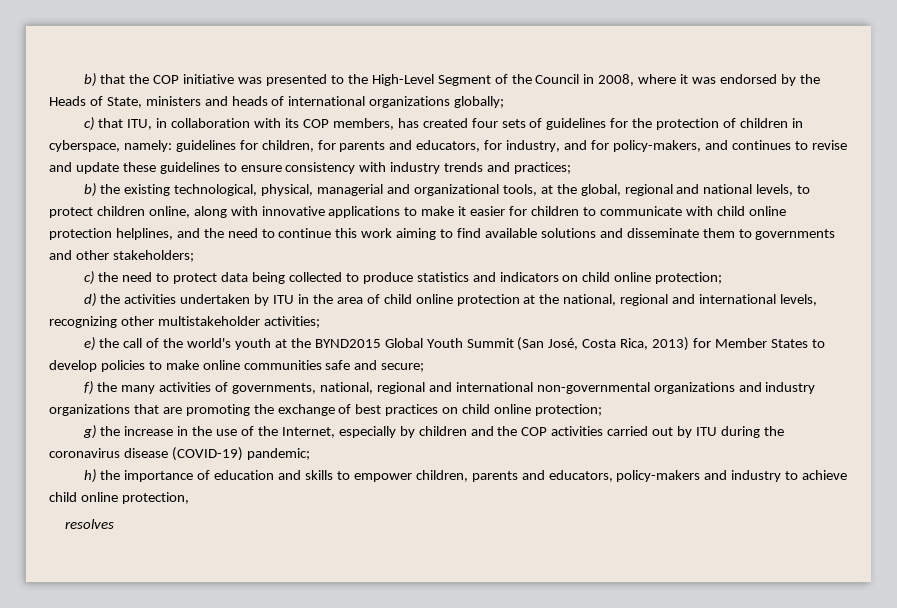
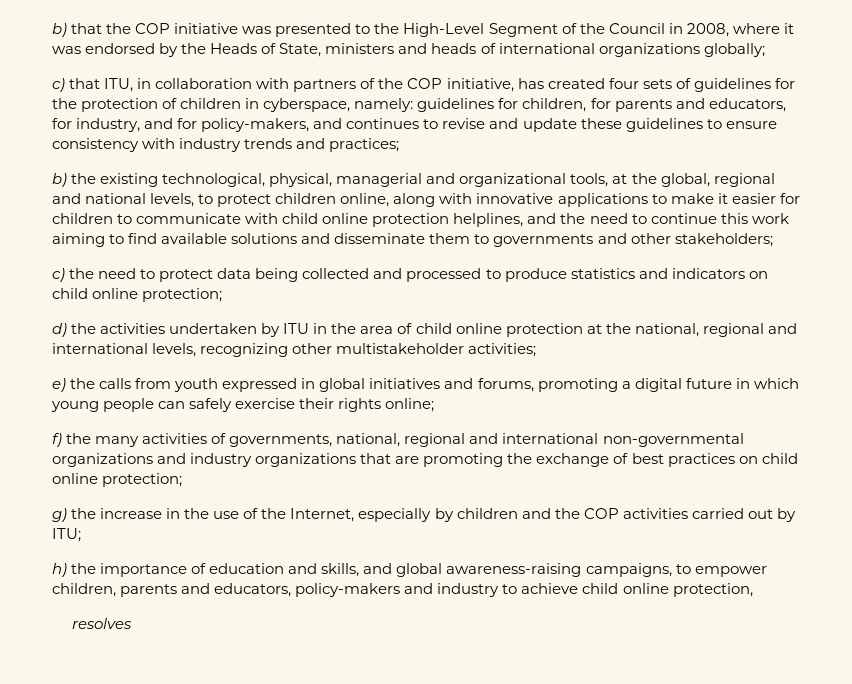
- c) that ITU, in collaboration with its COP members, has created four sets of guidelines for the protection of children in cyberspace, namely: guidelines for children, for parents and educators, for industry, and for policy-makers, and continues to revise and update these guidelines to ensure consistency with industry trends and practices;
+ c) that ITU, in collaboration with partners of the COP initiative, has created four sets of guidelines for the protection of children in cyberspace, namely: guidelines for children, for parents and educators, for industry, and for policy-makers, and continues to revise and update these guidelines to ensure consistency with industry trends and practices;
- c) the need to protect data being collected to produce statistics and indicators on child online protection;
+ c) the need to protect data being collected and processed to produce statistics and indicators on child online protection;
- e) the call of the world's youth at the BYND2015 Global Youth Summit (San José, Costa Rica, 2013) for Member States to develop policies to make online communities safe and secure;
+ e) the calls from youth expressed in global initiatives and forums, promoting a digital future in which young people can safely exercise their rights online;
- g) the increase in the use of the Internet, especially by children and the COP activities carried out by ITU during the coronavirus disease (COVID-19) pandemic;
+ g) the increase in the use of the Internet, especially by children and the COP activities carried out by ITU;
- h) the importance of education and skills to empower children, parents and educators, policy-makers and industry to achieve child online protection,
+ h) the importance of education and skills, and global awareness-raising campaigns, to empower children, parents and educators, policy-makers and industry to achieve child online protection,

